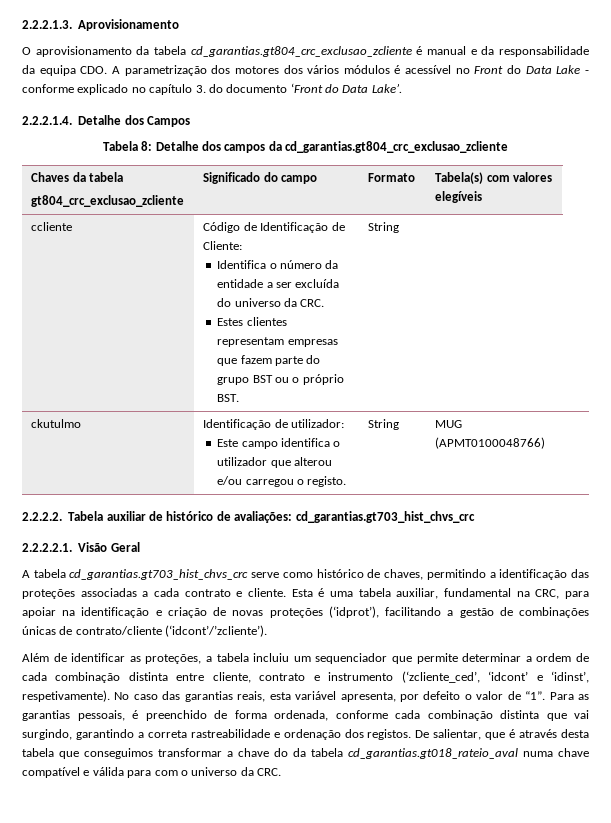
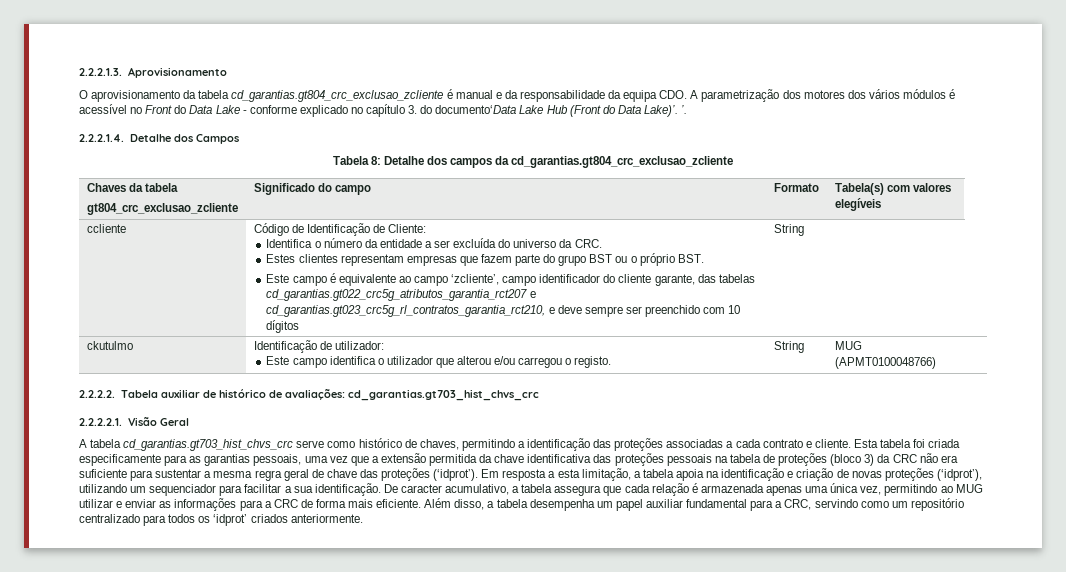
- O aprovisionamento da tabela cd_garantias.gt804_crc_exclusao_zcliente é manual e da responsabilidade da equipa CDO. A parametrização dos motores dos vários módulos é acessível no Front do Data Lake - conforme explicado no capítulo 3. do documento ‘Front do Data Lake’.
+ O aprovisionamento da tabela cd_garantias.gt804_crc_exclusao_zcliente é manual e da responsabilidade da equipa CDO. A parametrização dos motores dos vários módulos é acessível no Front do Data Lake - conforme explicado no capítulo 3. do documento‘Data Lake Hub (Front do Data Lake)’. ’.
+ Este campo é equivalente ao campo ‘zcliente’, campo identificador do cliente garante, das tabelas cd_garantias.gt022_crc5g_atributos_garantia_rct207 e cd_garantias.gt023_crc5g_rl_contratos_garantia_rct210, e deve sempre ser preenchido com 10 dígitos
- Esta é uma tabela auxiliar, fundamental na CRC, para apoiar na identificação e criação de novas proteções (‘idprot’), facilitando a gestão de combinações únicas de contrato/cliente (‘idcont’/’zcliente’).
- Além de identificar as proteções, a tabela incluiu um sequenciador que permite determinar a ordem de cada combinação distinta entre cliente, contrato e instrumento (‘zcliente_ced’, ‘idcont’ e ‘idinst’, respetivamente). No caso das garantias reais, esta variável apresenta, por defeito o valor de “1”. Para as garantias pessoais, é preenchido de forma ordenada, conforme cada combinação distinta que vai surgindo, garantindo a correta rastreabilidade e ordenação dos registos. De salientar, que é através desta tabela que conseguimos transformar a chave do da tabela cd_garantias.gt018_rateio_aval numa chave compatível e válida para com o universo da CRC.
+ Esta tabela foi criada especificamente para as garantias pessoais, uma vez que a extensão permitida da chave identificativa das proteções pessoais na tabela de proteções (bloco 3) da CRC não era suficiente para sustentar a mesma regra geral de chave das proteções (‘idprot’). Em resposta a esta limitação, a tabela apoia na identificação e criação de novas proteções (‘idprot’), utilizando um sequenciador para facilitar a sua identificação. De caracter acumulativo, a tabela assegura que cada relação é armazenada apenas uma única vez, permitindo ao MUG utilizar e enviar as informações para a CRC de forma mais eficiente. Além disso, a tabela desempenha um papel auxiliar fundamental para a CRC, servindo como um repositório centralizado para todos os ‘idprot’ criados anteriormente.

